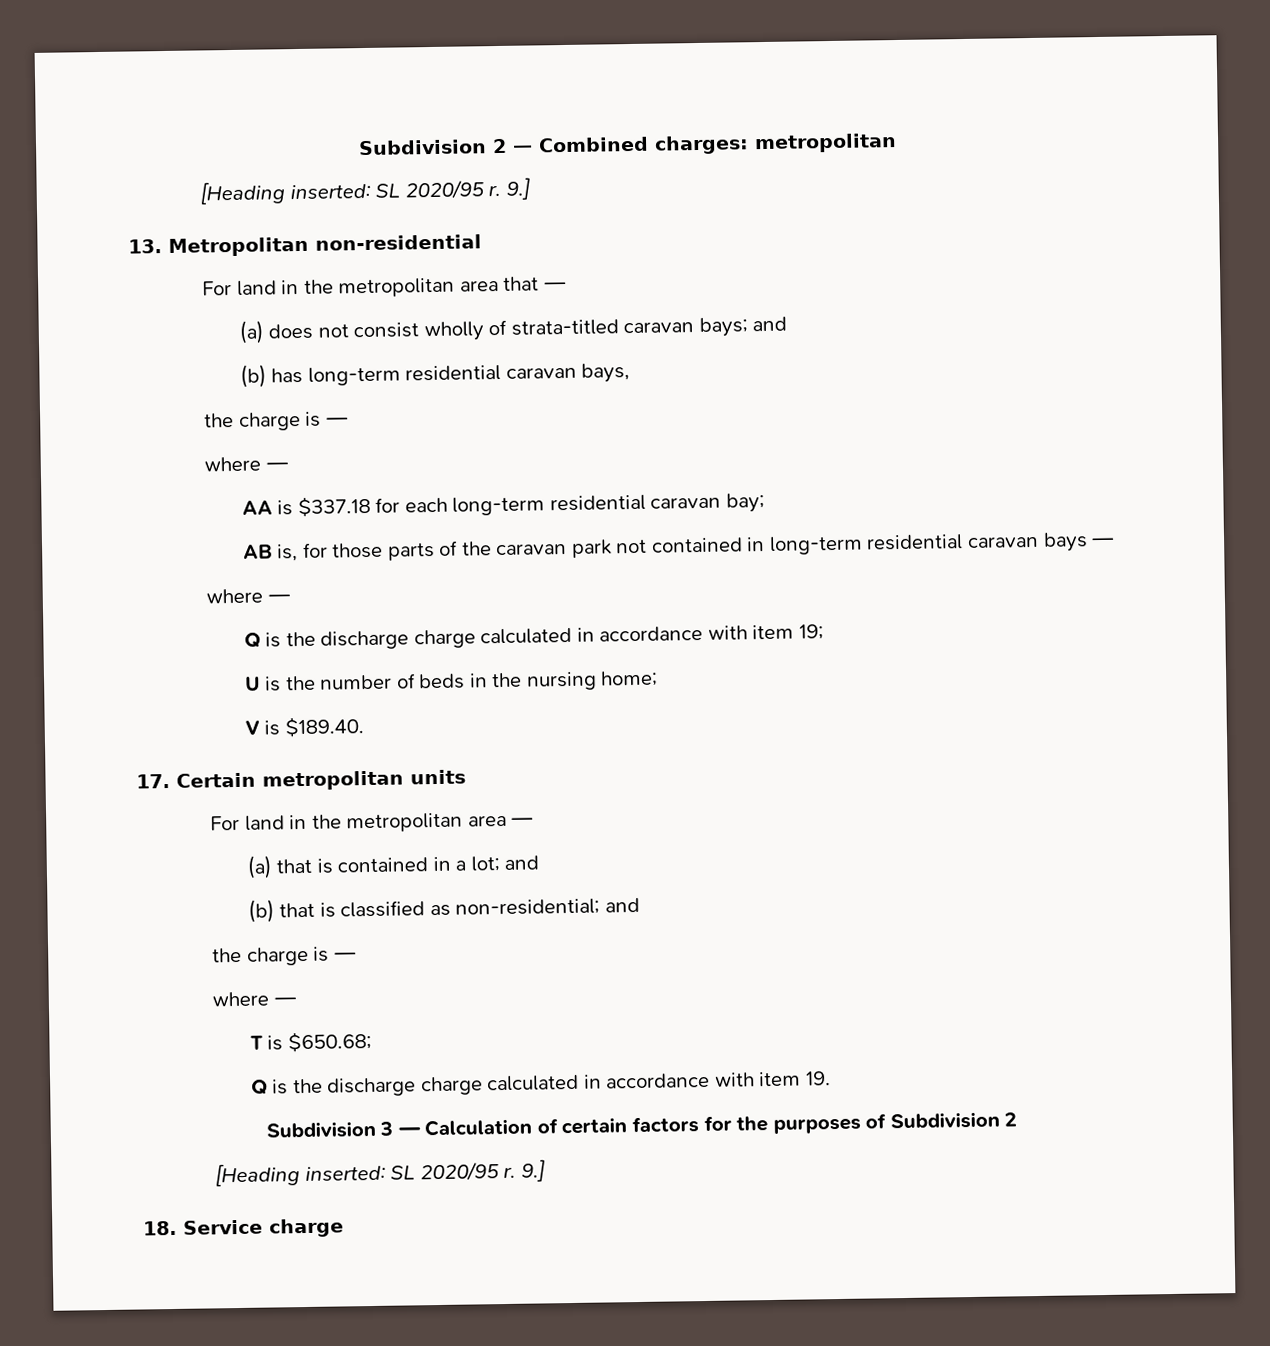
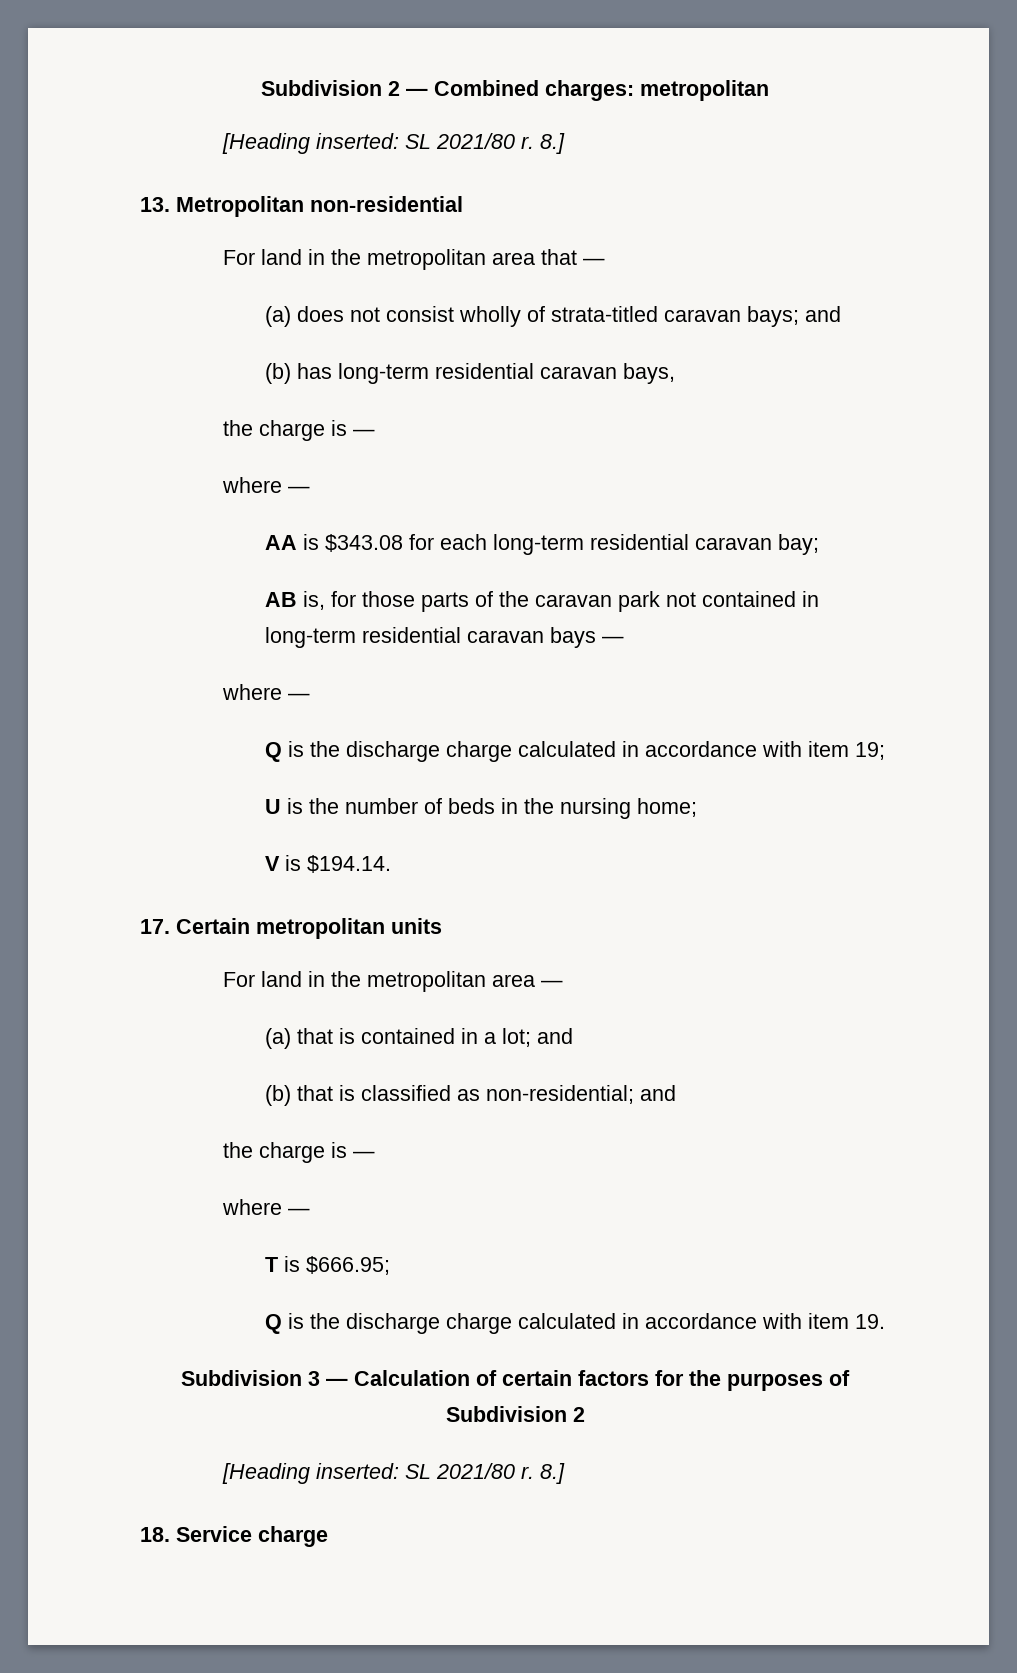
  Subdivision 2 — Combined charges: metropolitan
- [Heading inserted: SL 2020/95 r. 9.]
+ [Heading inserted: SL 2021/80 r. 8.]
- AA is $337.18 for each long-term residential caravan bay;
+ AA is $343.08 for each long-term residential caravan bay;
- V is $189.40.
+ V is $194.14.
- T is $650.68;
+ T is $666.95;
  Subdivision 3 — Calculation of certain factors for the purposes of Subdivision 2
- [Heading inserted: SL 2020/95 r. 9.]
+ [Heading inserted: SL 2021/80 r. 8.]

